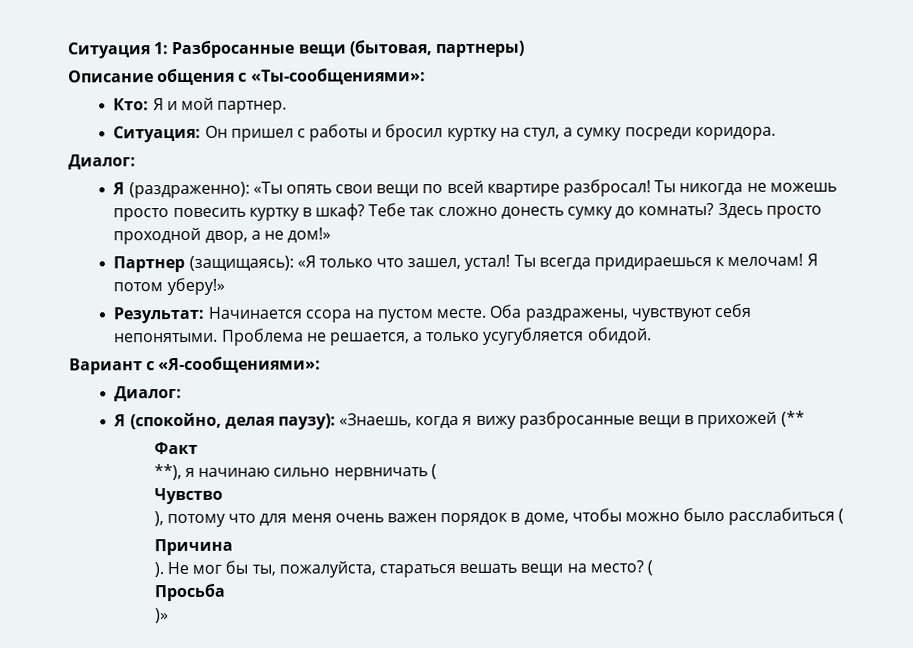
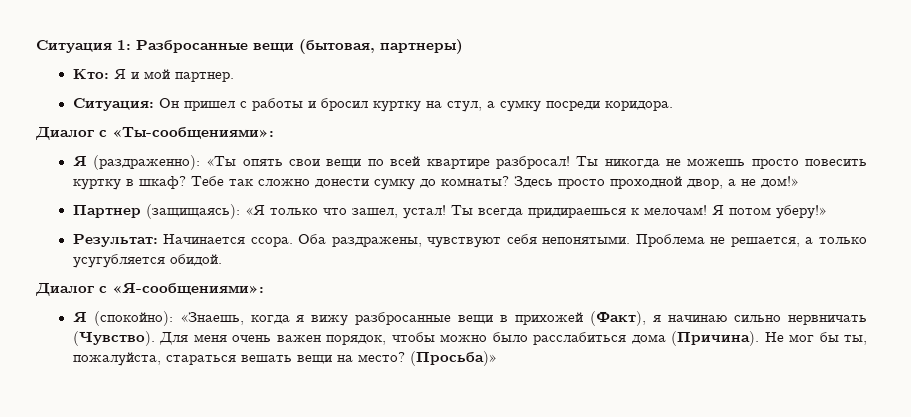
- Описание общения с «Ты-сообщениями»:
  Ситуация: Он пришел с работы и бросил куртку на стул, а сумку посреди коридора.
- Диалог:
+ Диалог с «Ты-сообщениями»:
- Тебе так сложно донесть сумку до комнаты?
+ Тебе так сложно донести сумку до комнаты?
- Результат: Начинается ссора на пустом месте.
+ Результат: Начинается ссора.
- Вариант с «Я-сообщениями»:
- Диалог:
- Я (спокойно, делая паузу): «Знаешь, когда я вижу разбросанные вещи в прихожей (**
- Факт
- **), я начинаю сильно нервничать (
- Чувство
- ), потому что для меня очень важен порядок в доме, чтобы можно было расслабиться (
- Причина
- ).
+ Диалог с «Я-сообщениями»:
+ Я (спокойно): «Знаешь, когда я вижу разбросанные вещи в прихожей (Факт), я начинаю сильно нервничать (Чувство). Для меня очень важен порядок, чтобы можно было расслабиться дома (Причина).
- Не мог бы ты, пожалуйста, стараться вешать вещи на место? (
- Просьба
- )»
+ Не мог бы ты, пожалуйста, стараться вешать вещи на место? (Просьба)»

